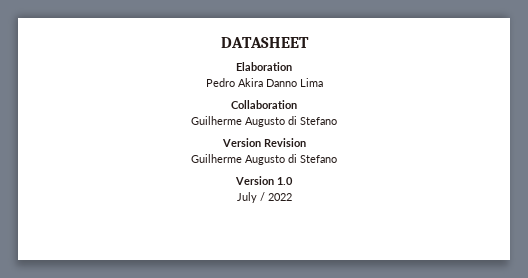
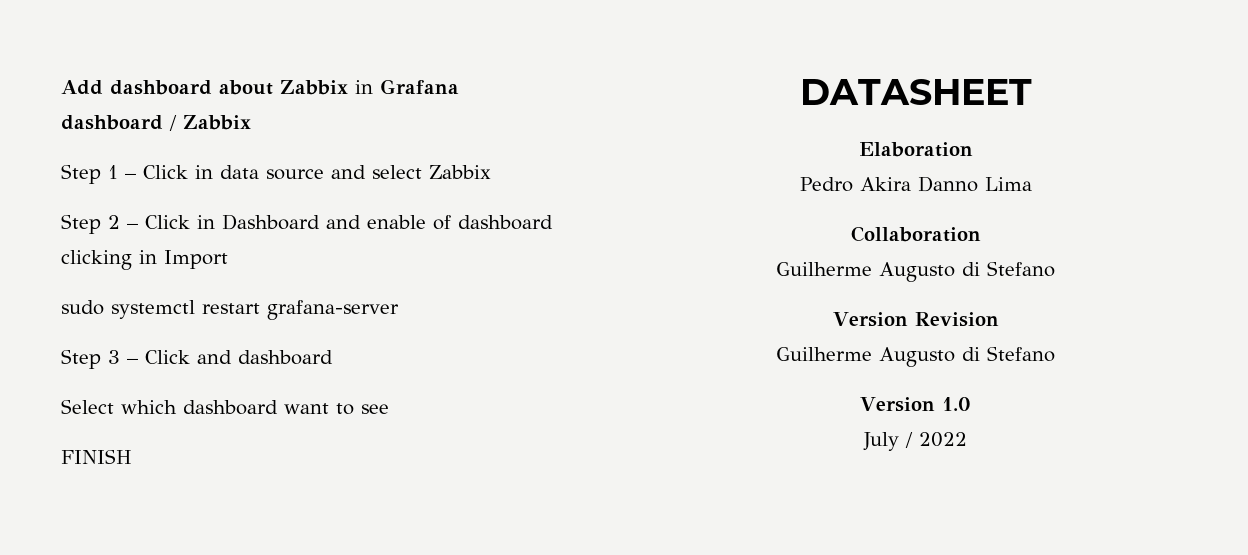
+ Add dashboard about Zabbix in Grafana
+ dashboard / Zabbix
+ Step 1 – Click in data source and select Zabbix
+ Step 2 – Click in Dashboard and enable of dashboard clicking in Import
+ sudo systemctl restart grafana-server
+ Step 3 – Click and dashboard
+ Select which dashboard want to see
+ FINISH

